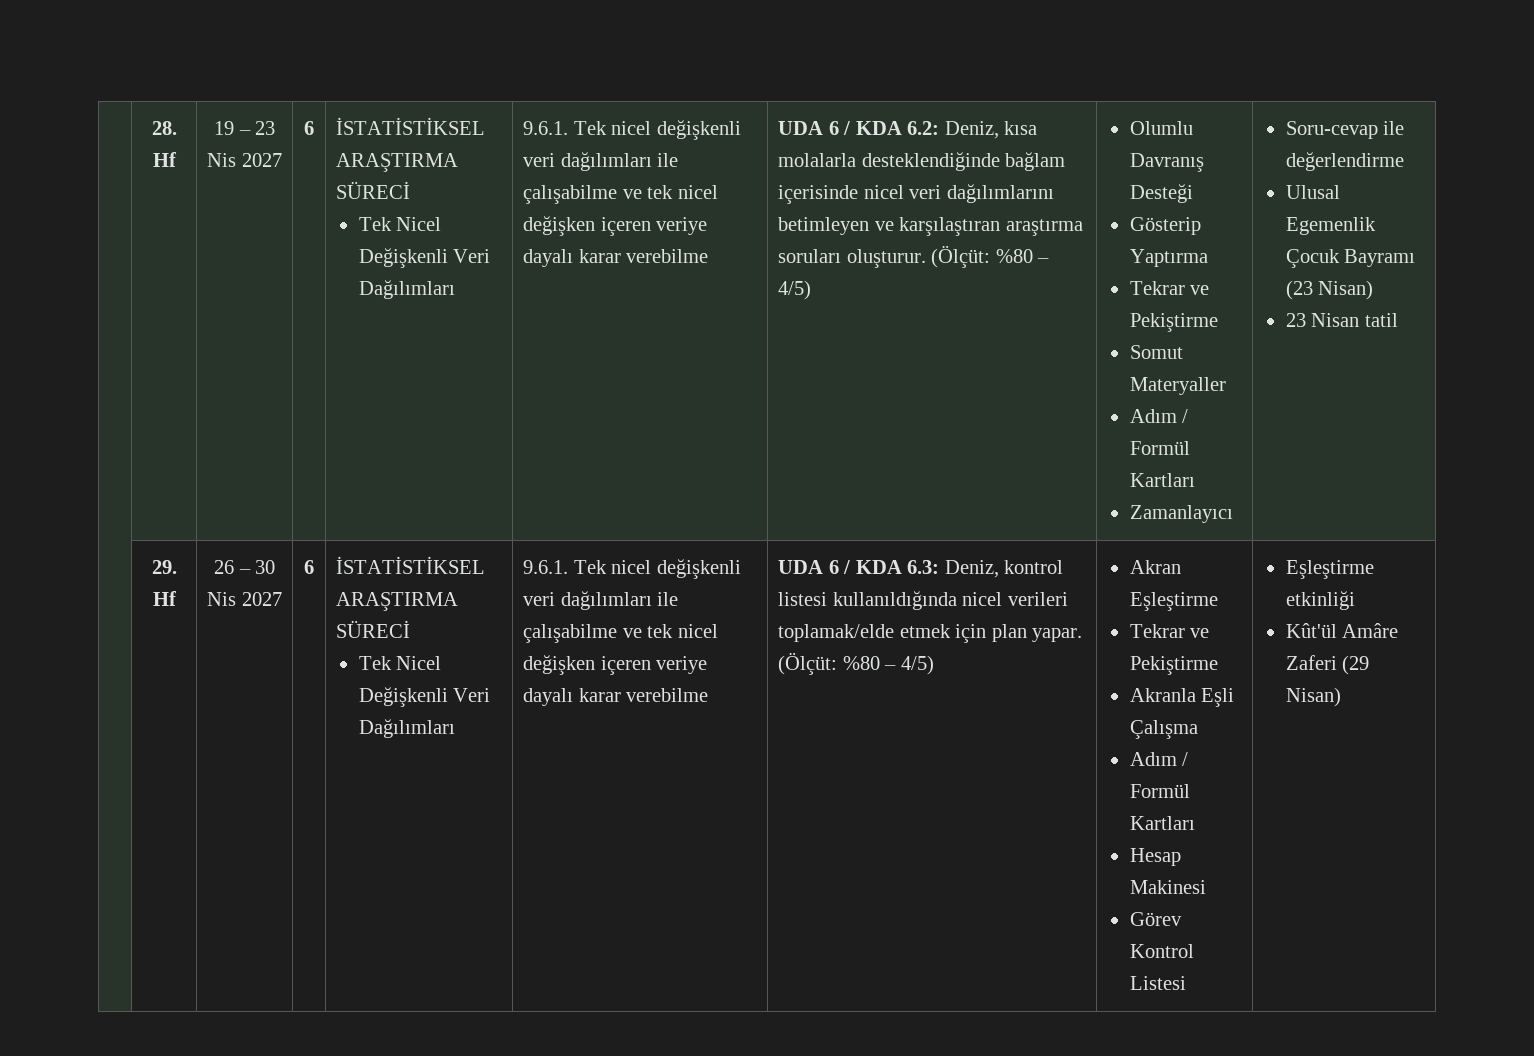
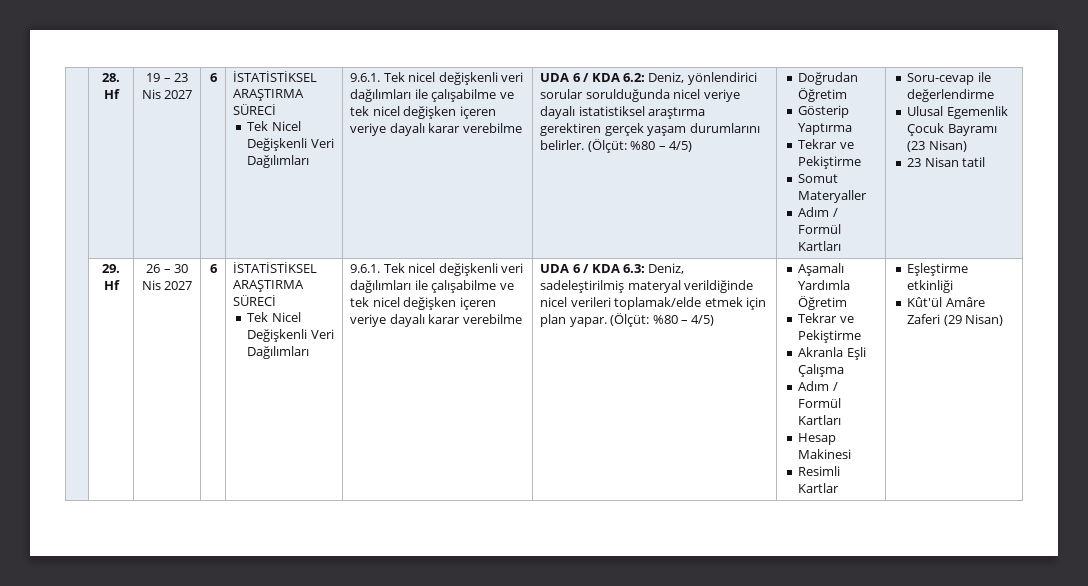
- UDA 6 / KDA 6.2: Deniz, kısa molalarla desteklendiğinde bağlam içerisinde nicel veri dağılımlarını betimleyen ve karşılaştıran araştırma soruları oluşturur. (Ölçüt: %80 – 4/5) | Olumlu Davranış Desteği
+ UDA 6 / KDA 6.2: Deniz, yönlendirici sorular sorulduğunda nicel veriye dayalı istatistiksel araştırma gerektiren gerçek yaşam durumlarını belirler. (Ölçüt: %80 – 4/5) | Doğrudan Öğretim
- Zamanlayıcı
- UDA 6 / KDA 6.3: Deniz, kontrol listesi kullanıldığında nicel verileri toplamak/elde etmek için plan yapar.
+ UDA 6 / KDA 6.3: Deniz, sadeleştirilmiş materyal verildiğinde nicel verileri toplamak/elde etmek için plan yapar.
- Akran Eşleştirme
+ Aşamalı Yardımla Öğretim
- Görev Kontrol Listesi
+ Resimli Kartlar

